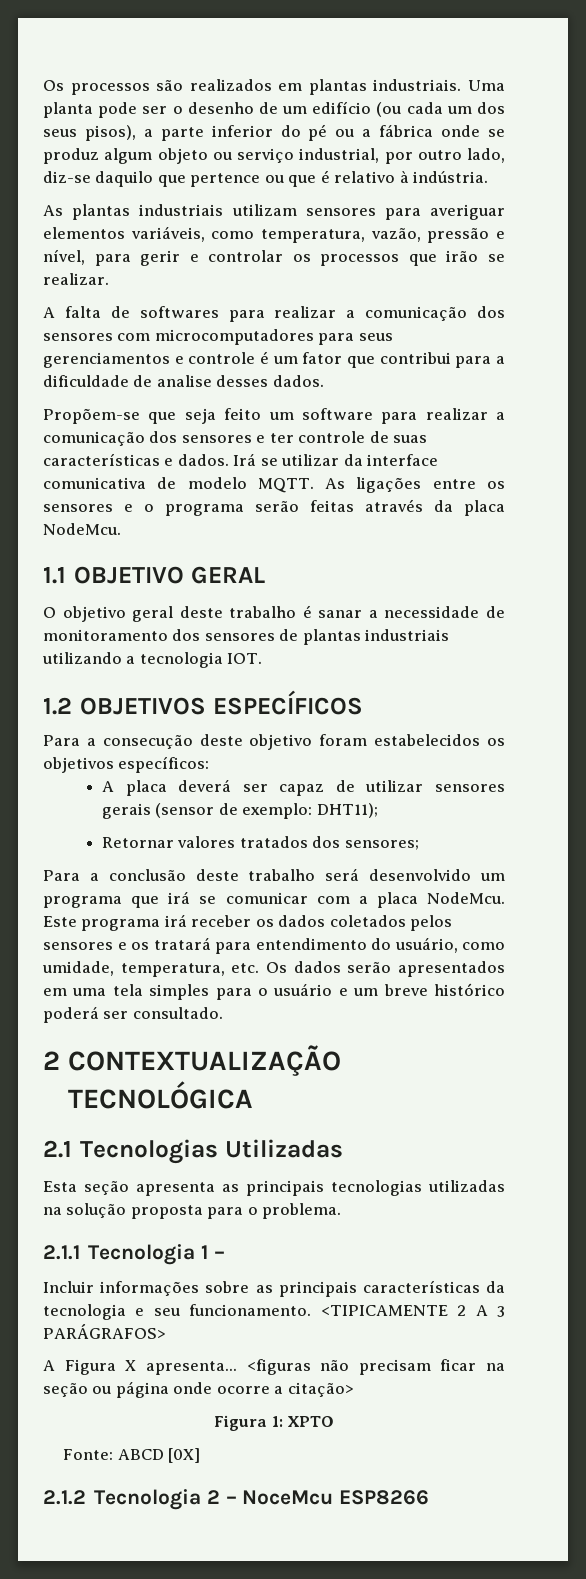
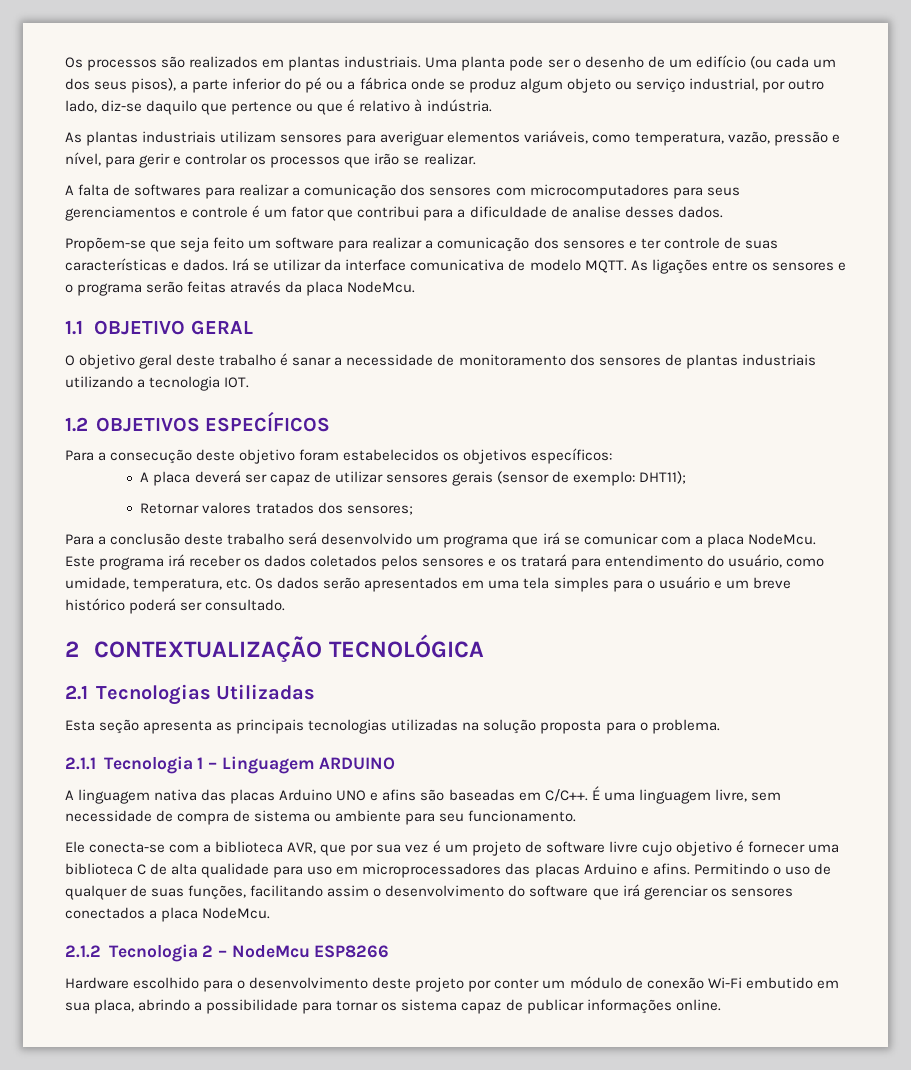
- 2.1.1 Tecnologia 1 –
- Incluir informações sobre as principais características da tecnologia e seu funcionamento. <TIPICAMENTE 2 A 3 PARÁGRAFOS>
- A Figura X apresenta... <figuras não precisam ficar na seção ou página onde ocorre a citação>
- Figura 1: XPTO
- Fonte: ABCD [0X]
+ 2.1.1 Tecnologia 1 – Linguagem ARDUINO
+ A linguagem nativa das placas Arduino UNO e afins são baseadas em C/C++. É uma linguagem livre, sem necessidade de compra de sistema ou ambiente para seu funcionamento.
+ Ele conecta-se com a biblioteca AVR, que por sua vez é um projeto de software livre cujo objetivo é fornecer uma biblioteca C de alta qualidade para uso em microprocessadores das placas Arduino e afins. Permitindo o uso de qualquer de suas funções, facilitando assim o desenvolvimento do software que irá gerenciar os sensores conectados a placa NodeMcu.
- 2.1.2 Tecnologia 2 – NoceMcu ESP8266
+ 2.1.2 Tecnologia 2 – NodeMcu ESP8266
+ Hardware escolhido para o desenvolvimento deste projeto por conter um módulo de conexão Wi-Fi embutido em sua placa, abrindo a possibilidade para tornar os sistema capaz de publicar informações online.

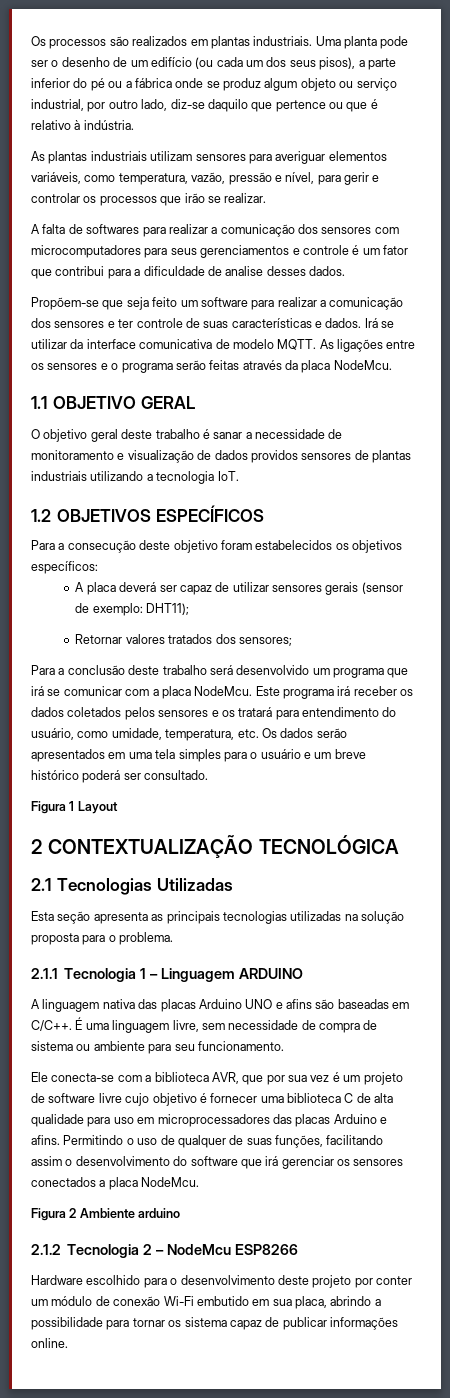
- O objetivo geral deste trabalho é sanar a necessidade de monitoramento dos sensores de plantas industriais utilizando a tecnologia IOT.
+ O objetivo geral deste trabalho é sanar a necessidade de monitoramento e visualização de dados providos sensores de plantas industriais utilizando a tecnologia IoT.
+ Figura 1 Layout
+ Figura 2 Ambiente arduino

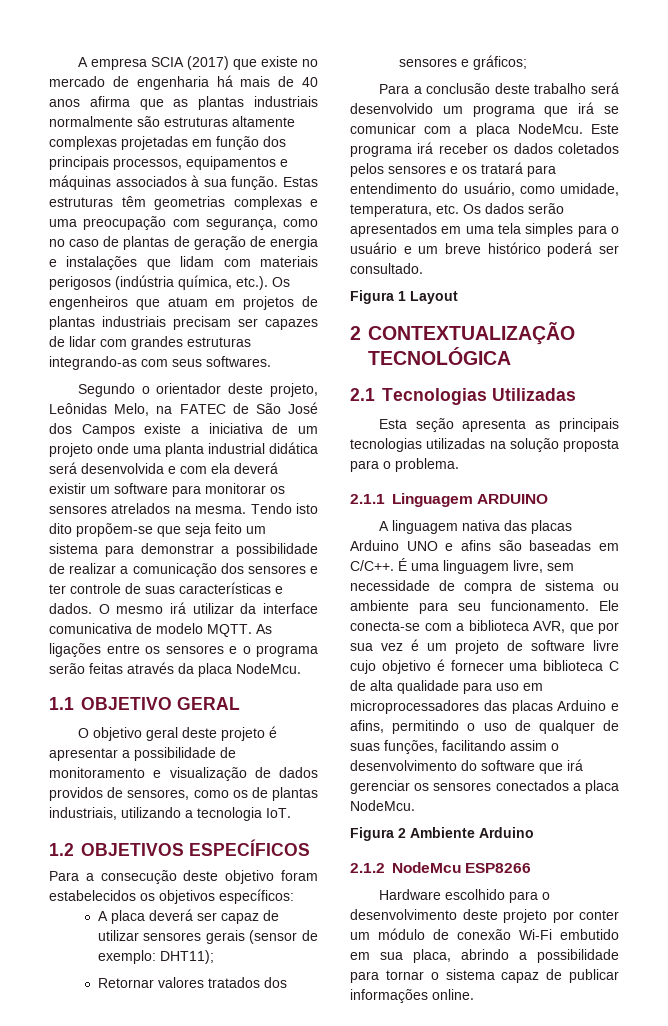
- Os processos são realizados em plantas industriais. Uma planta pode ser o desenho de um edifício (ou cada um dos seus pisos), a parte inferior do pé ou a fábrica onde se produz algum objeto ou serviço industrial, por outro lado, diz-se daquilo que pertence ou que é relativo à indústria.
- As plantas industriais utilizam sensores para averiguar elementos variáveis, como temperatura, vazão, pressão e nível, para gerir e controlar os processos que irão se realizar.
- A falta de softwares para realizar a comunicação dos sensores com microcomputadores para seus gerenciamentos e controle é um fator que contribui para a dificuldade de analise desses dados.
- Propõem-se que seja feito um software para realizar a comunicação dos sensores e ter controle de suas características e dados.
+ A empresa SCIA (2017) que existe no mercado de engenharia há mais de 40 anos afirma que as plantas industriais normalmente são estruturas altamente complexas projetadas em função dos principais processos, equipamentos e máquinas associados à sua função. Estas estruturas têm geometrias complexas e uma preocupação com segurança, como no caso de plantas de geração de energia e instalações que lidam com materiais perigosos (indústria química, etc.). Os engenheiros que atuam em projetos de plantas industriais precisam ser capazes de lidar com grandes estruturas integrando-as com seus softwares.
+ Segundo o orientador deste projeto, Leônidas Melo, na FATEC de São José dos Campos existe a iniciativa de um projeto onde uma planta industrial didática será desenvolvida e com ela deverá existir um software para monitorar os sensores atrelados na mesma. Tendo isto dito propõem-se que seja feito um sistema para demonstrar a possibilidade de realizar a comunicação dos sensores e ter controle de suas características e dados.
- Irá se utilizar da interface comunicativa de modelo MQTT.
+ O mesmo irá utilizar da interface comunicativa de modelo MQTT.
- O objetivo geral deste trabalho é sanar a necessidade de monitoramento e visualização de dados providos sensores de plantas industriais utilizando a tecnologia IoT.
+ O objetivo geral deste projeto é apresentar a possibilidade de monitoramento e visualização de dados providos de sensores, como os de plantas industriais, utilizando a tecnologia IoT.
- Retornar valores tratados dos sensores;
+ Retornar valores tratados dos sensores e gráficos;
- 2.1.1 Tecnologia 1 – Linguagem ARDUINO
+ 2.1.1 Linguagem ARDUINO
- É uma linguagem livre, sem necessidade de compra de sistema ou ambiente para seu funcionamento.
- Ele conecta-se com a biblioteca AVR, que por sua vez é um projeto de software livre cujo objetivo é fornecer uma biblioteca C de alta qualidade para uso em microprocessadores das placas Arduino e afins. Permitindo o uso de qualquer de suas funções, facilitando assim o desenvolvimento do software que irá gerenciar os sensores conectados a placa NodeMcu.
+ É uma linguagem livre, sem necessidade de compra de sistema ou ambiente para seu funcionamento. Ele conecta-se com a biblioteca AVR, que por sua vez é um projeto de software livre cujo objetivo é fornecer uma biblioteca C de alta qualidade para uso em microprocessadores das placas Arduino e afins, permitindo o uso de qualquer de suas funções, facilitando assim o desenvolvimento do software que irá gerenciar os sensores conectados a placa NodeMcu.
- Figura 2 Ambiente arduino
+ Figura 2 Ambiente Arduino
- 2.1.2 Tecnologia 2 – NodeMcu ESP8266
+ 2.1.2 NodeMcu ESP8266
- Hardware escolhido para o desenvolvimento deste projeto por conter um módulo de conexão Wi-Fi embutido em sua placa, abrindo a possibilidade para tornar os sistema capaz de publicar informações online.
+ Hardware escolhido para o desenvolvimento deste projeto por conter um módulo de conexão Wi-Fi embutido em sua placa, abrindo a possibilidade para tornar o sistema capaz de publicar informações online.

